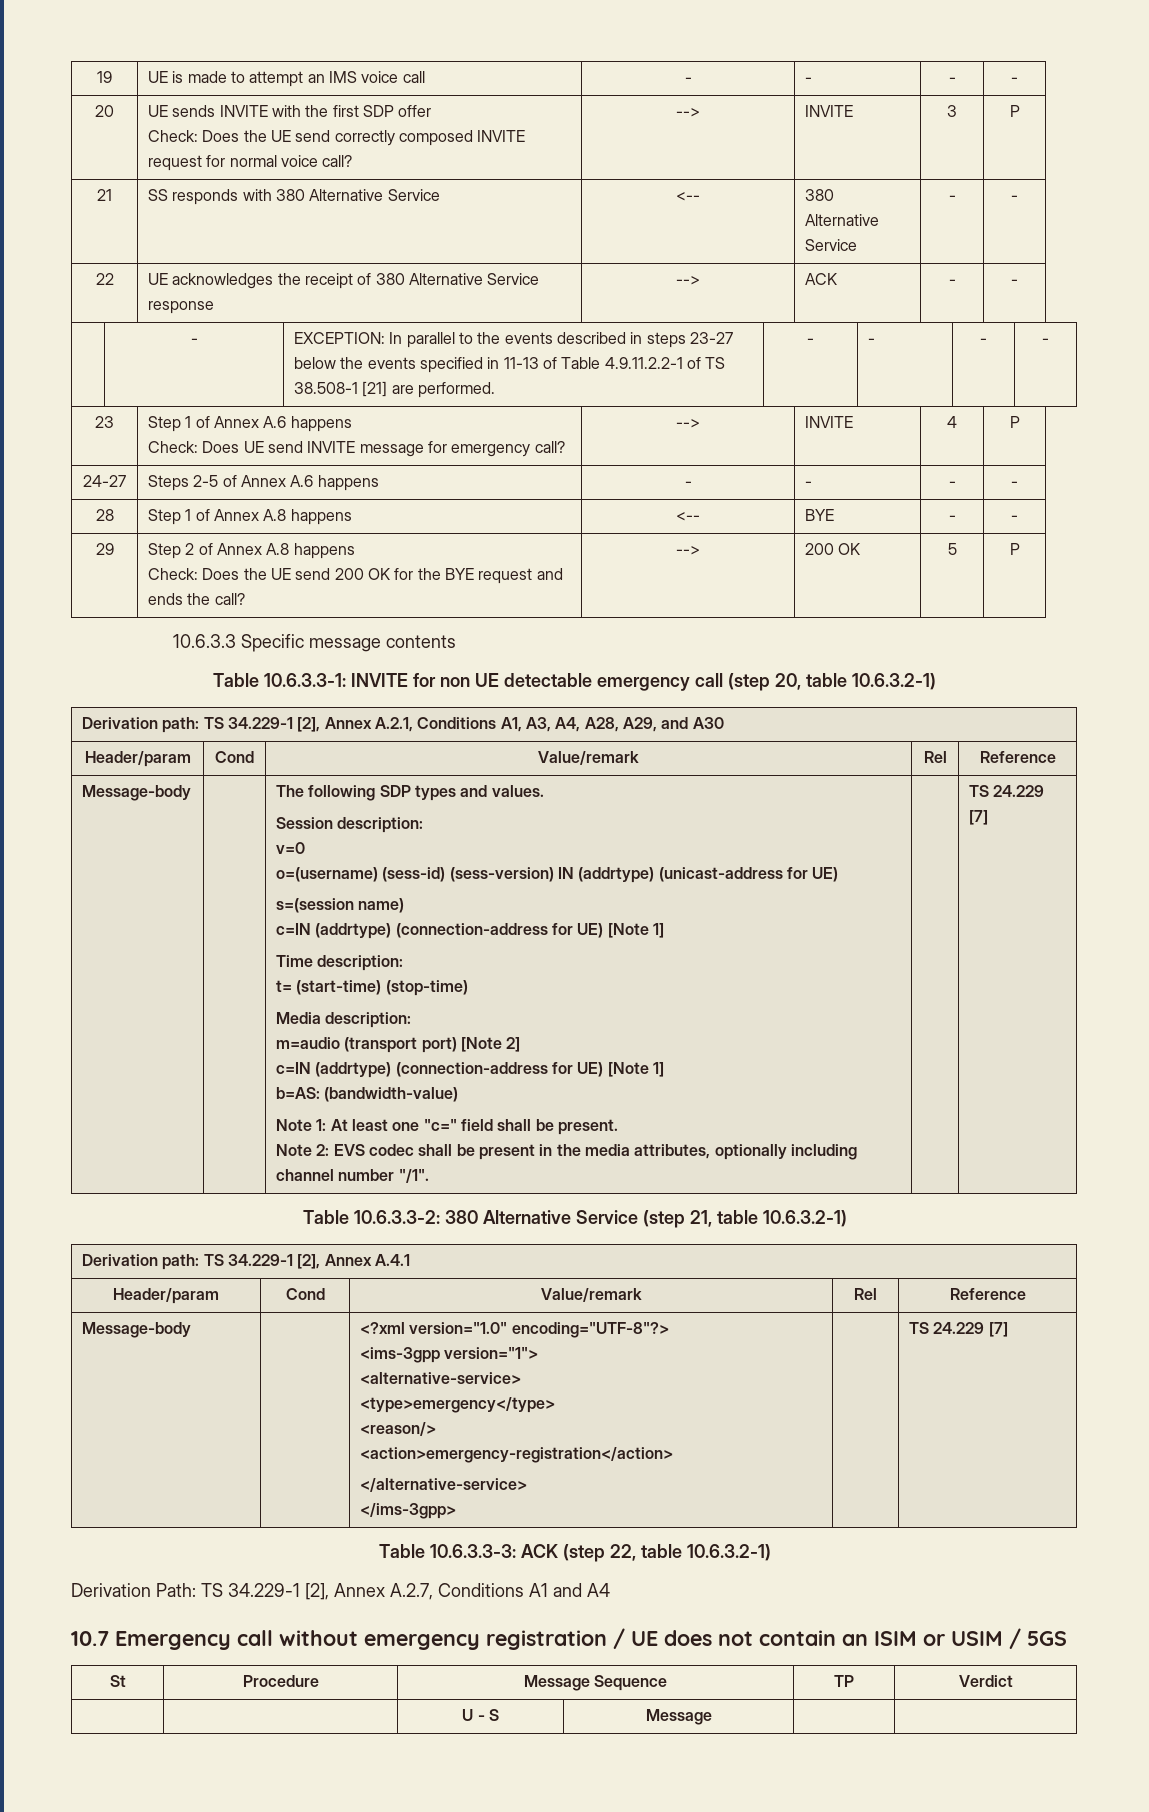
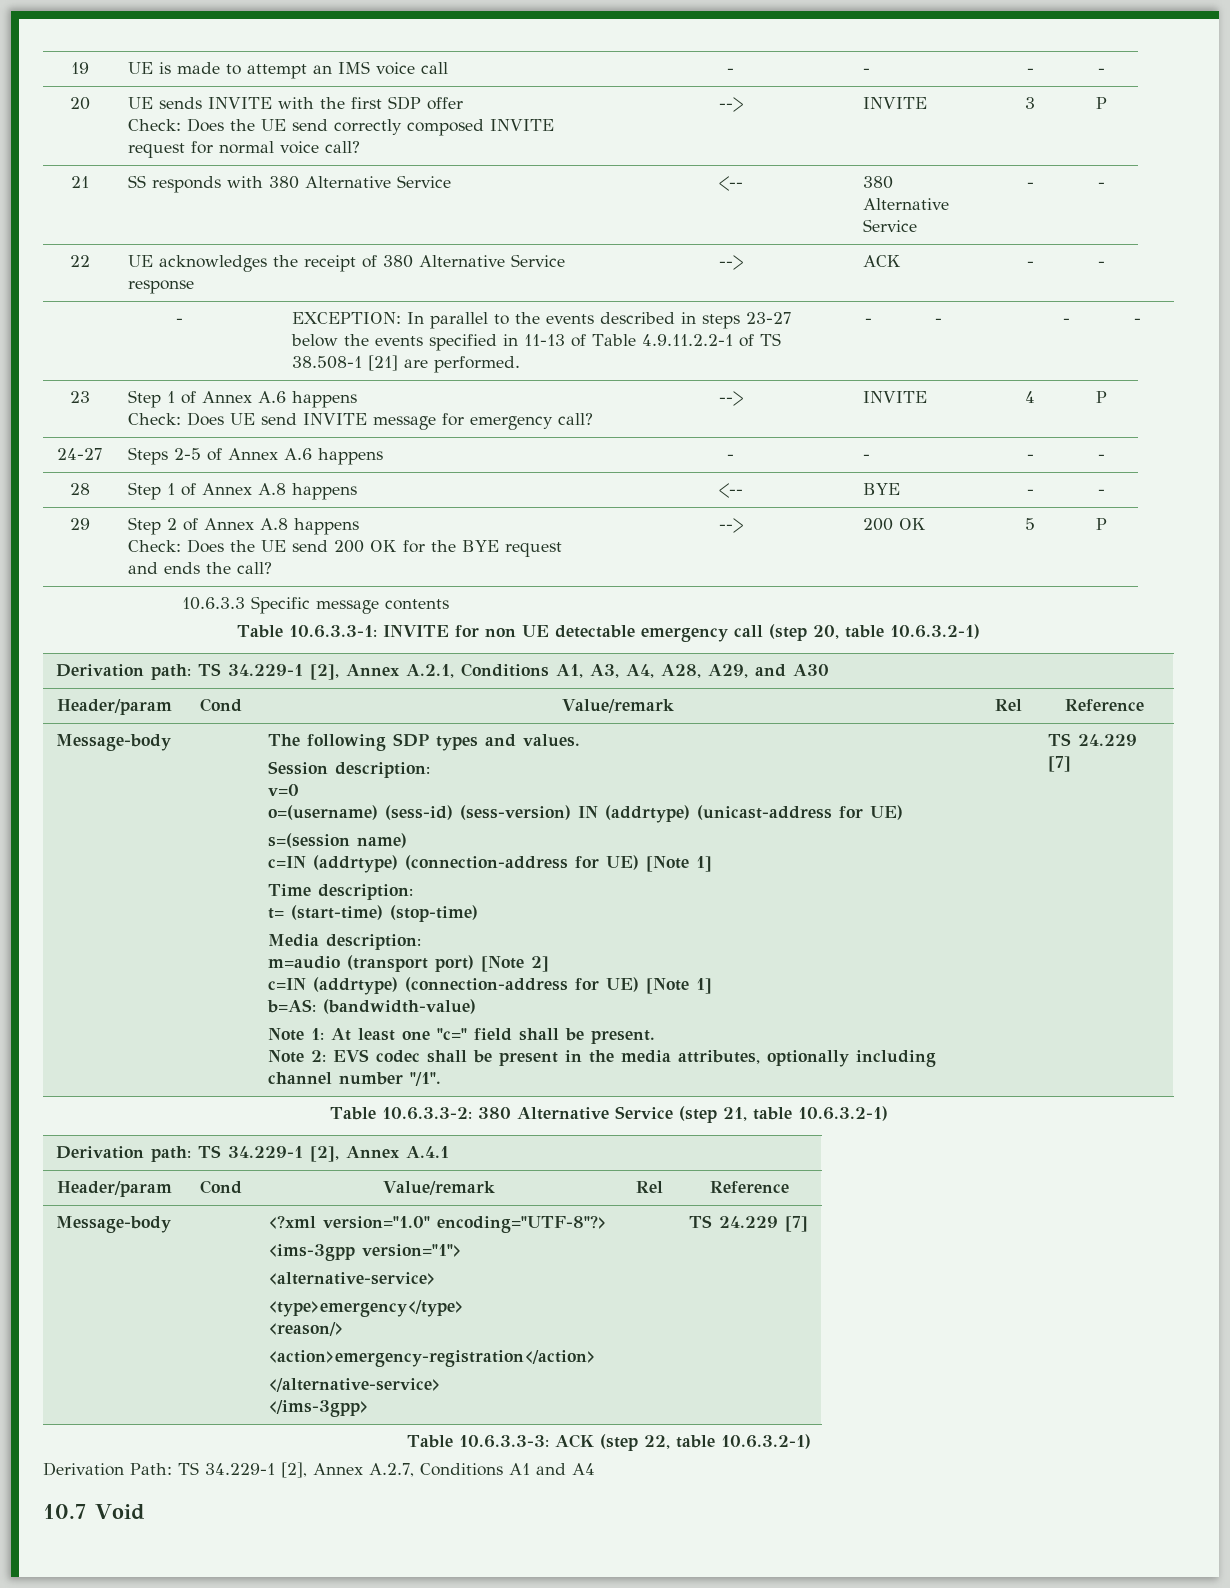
- 10.7 Emergency call without emergency registration / UE does not contain an ISIM or USIM / 5GS
- St | Procedure | Message Sequence | TP | Verdict
- | | U - S | Message | |
+ 10.7 Void

